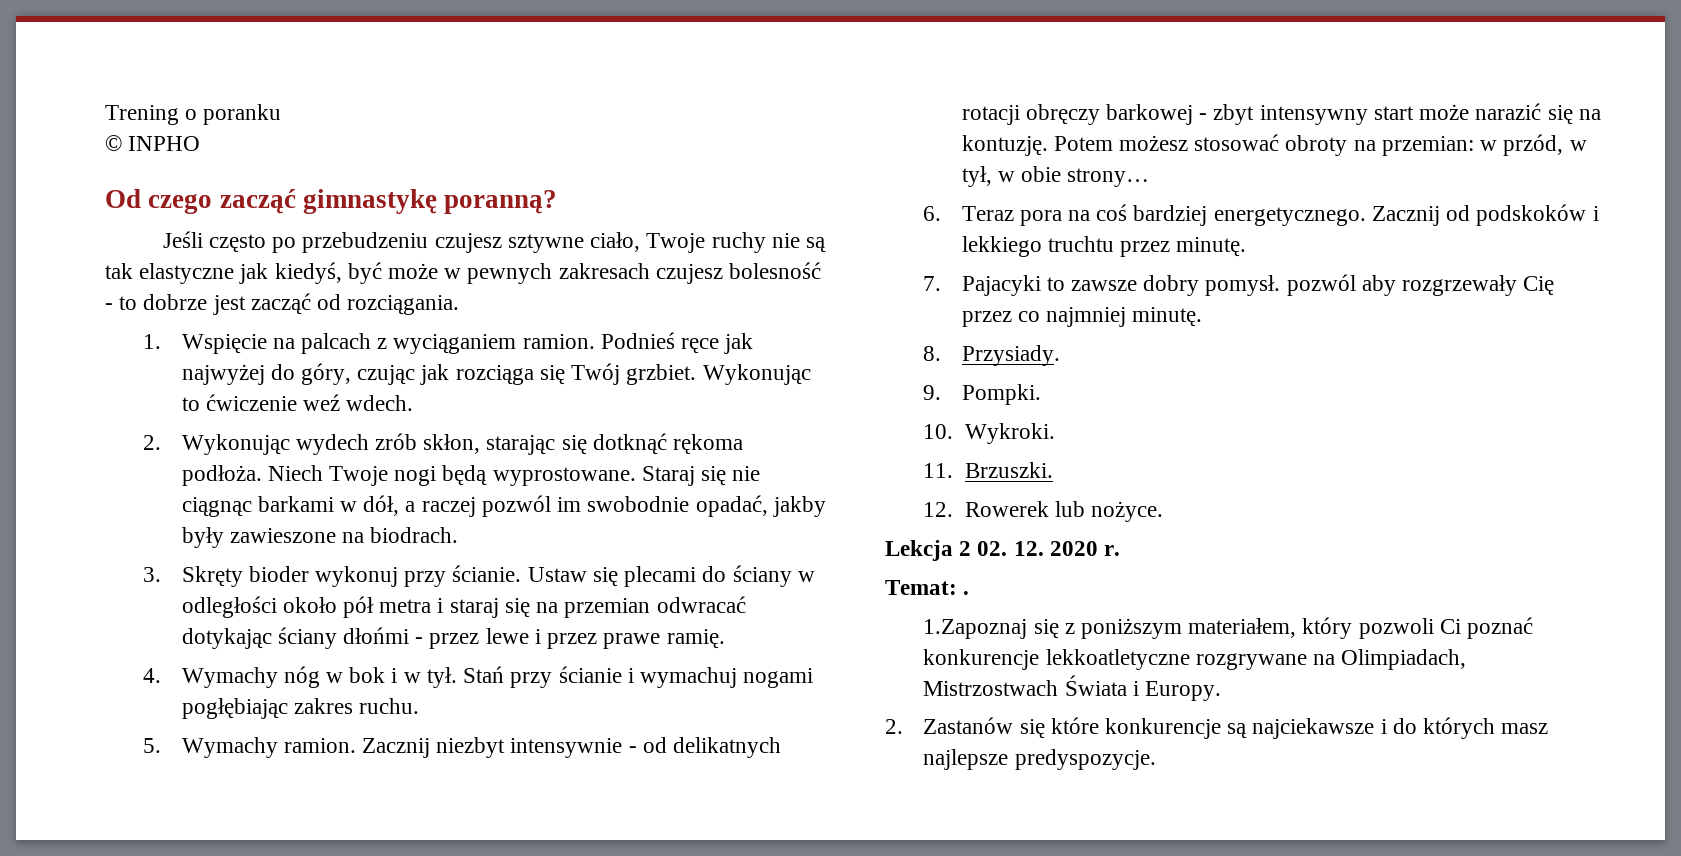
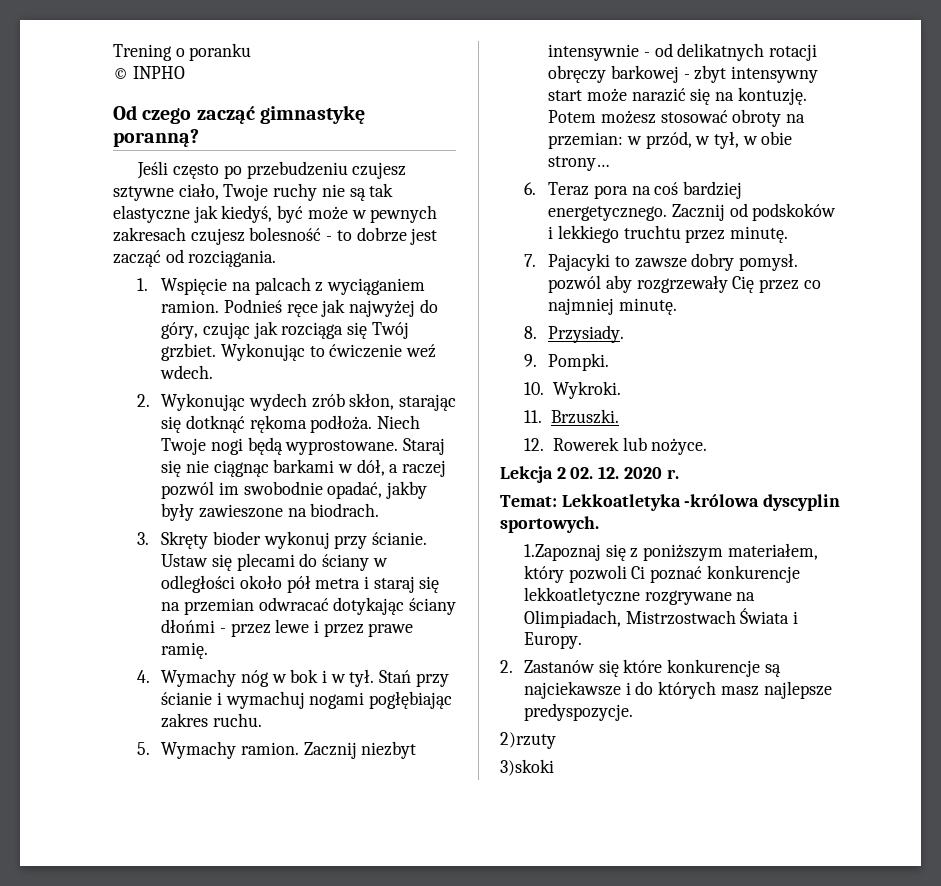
- Temat: .
+ Temat: Lekkoatletyka -królowa dyscyplin sportowych.
+ 2)rzuty
+ 3)skoki

